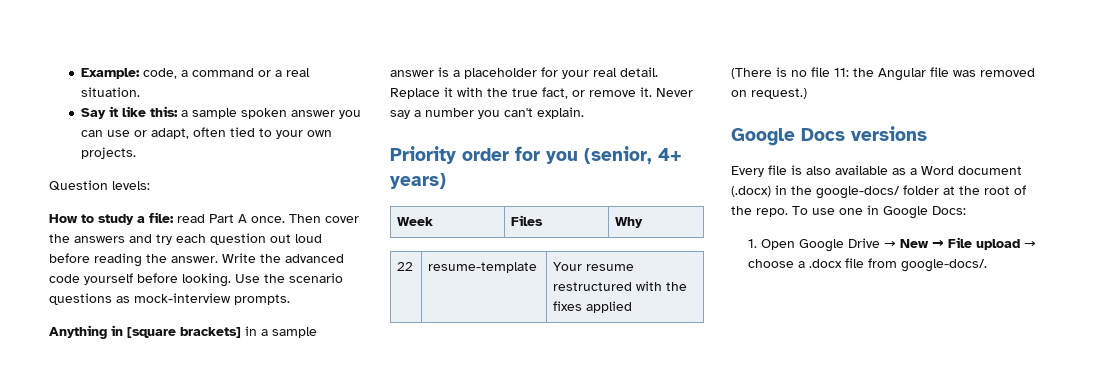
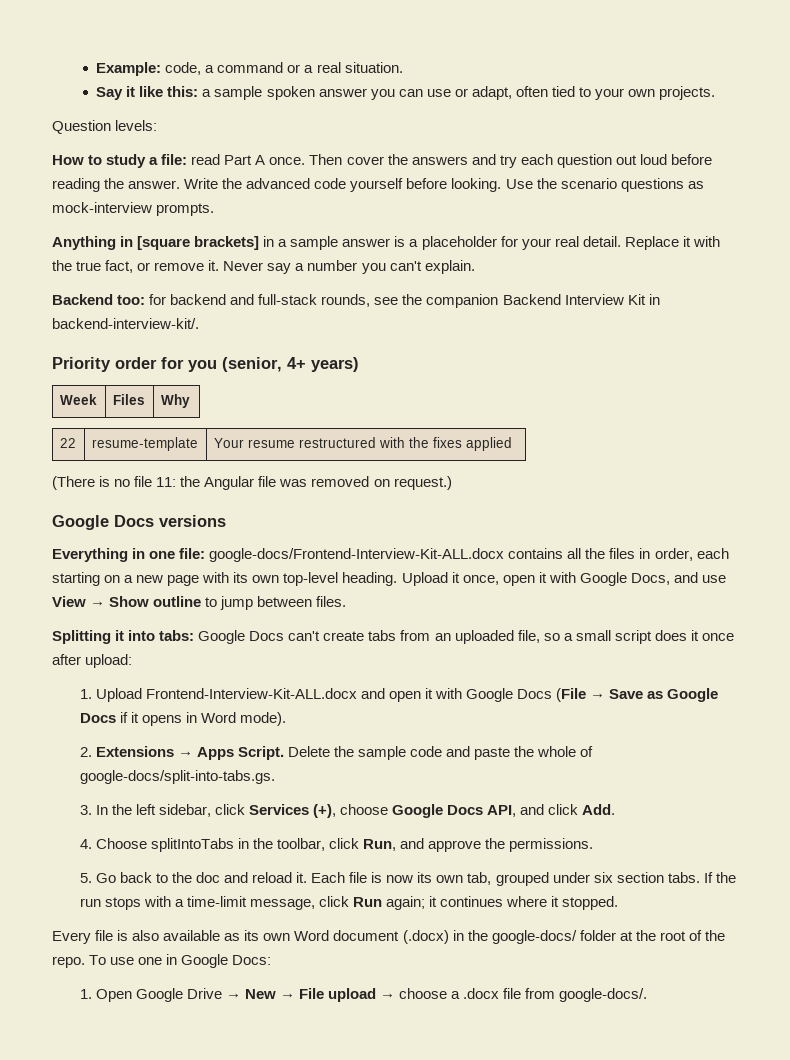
+ Backend too: for backend and full-stack rounds, see the companion Backend Interview Kit in backend-interview-kit/.
+ Everything in one file: google-docs/Frontend-Interview-Kit-ALL.docx contains all the files in order, each starting on a new page with its own top-level heading. Upload it once, open it with Google Docs, and use View → Show outline to jump between files.
+ Splitting it into tabs: Google Docs can't create tabs from an uploaded file, so a small script does it once after upload:
+ 1. Upload Frontend-Interview-Kit-ALL.docx and open it with Google Docs (File → Save as Google Docs if it opens in Word mode).
+ 2. Extensions → Apps Script. Delete the sample code and paste the whole of google-docs/split-into-tabs.gs.
+ 3. In the left sidebar, click Services (+), choose Google Docs API, and click Add.
+ 4. Choose splitIntoTabs in the toolbar, click Run, and approve the permissions.
+ 5. Go back to the doc and reload it. Each file is now its own tab, grouped under six section tabs. If the run stops with a time-limit message, click Run again; it continues where it stopped.
- Every file is also available as a Word document (.docx) in the google-docs/ folder at the root of the repo.
+ Every file is also available as its own Word document (.docx) in the google-docs/ folder at the root of the repo.

